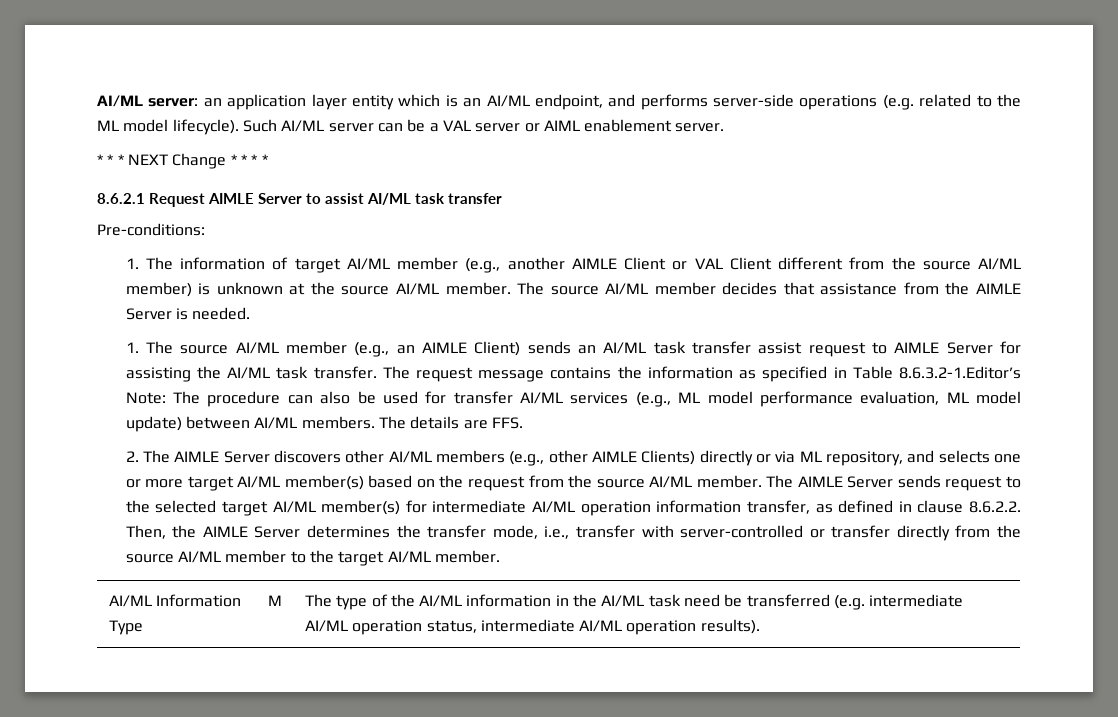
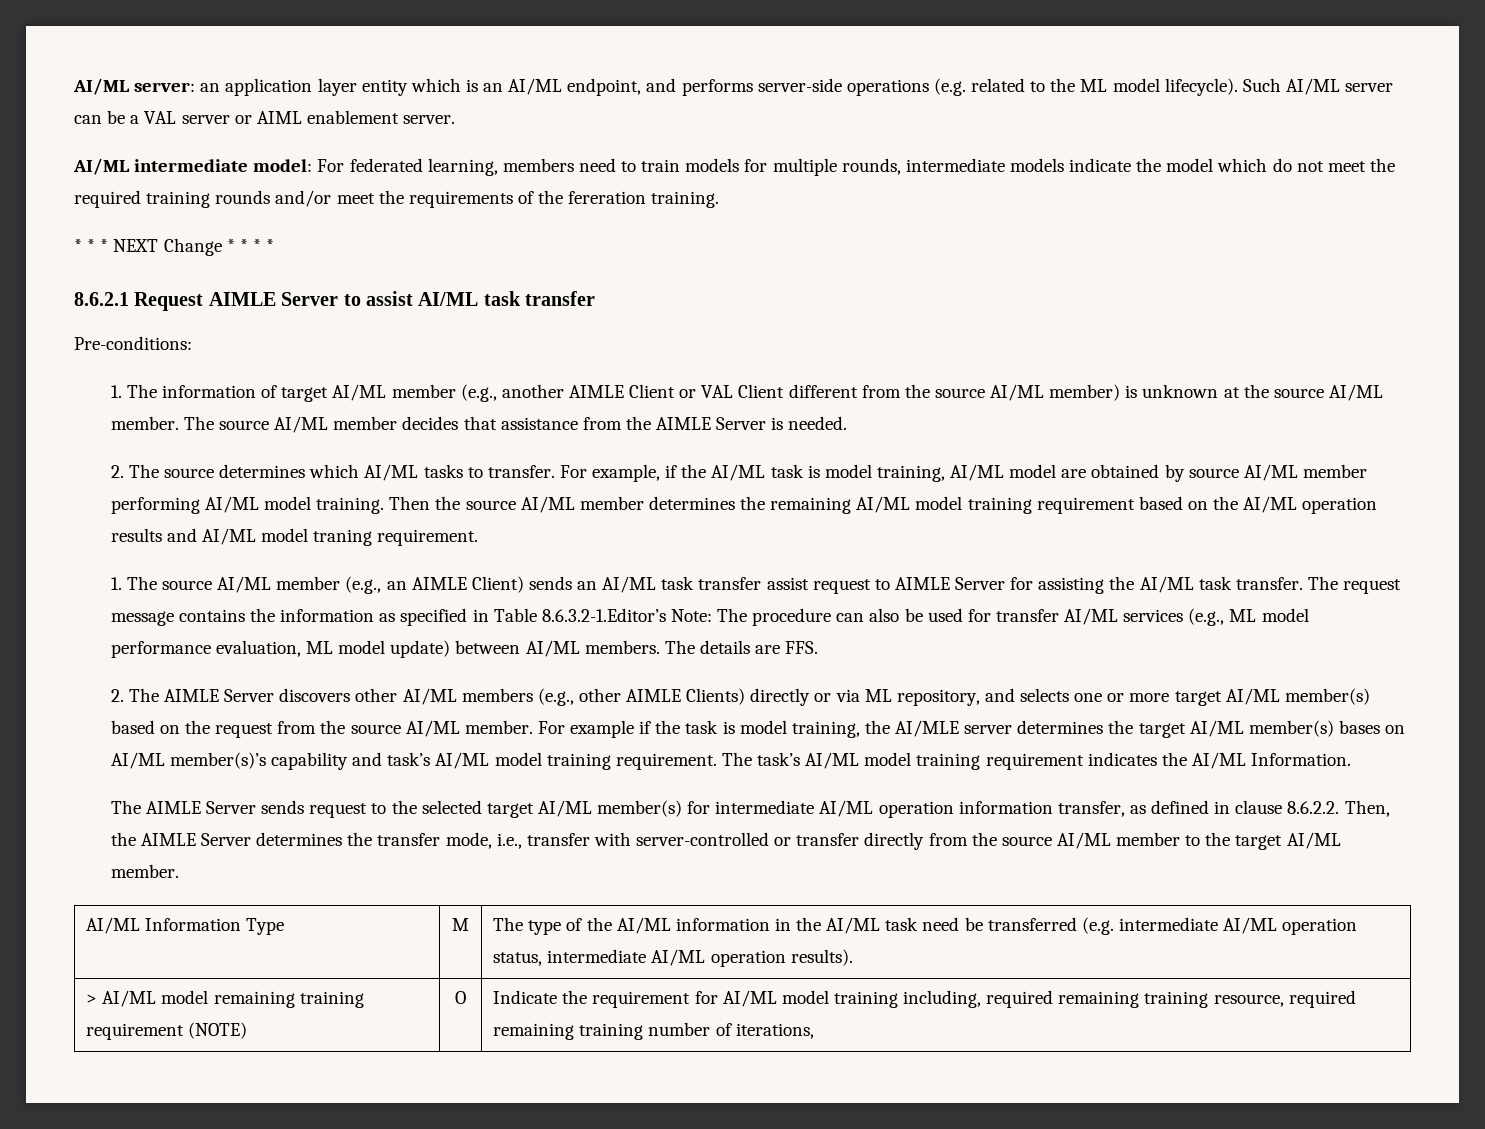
+ AI/ML intermediate model: For federated learning, members need to train models for multiple rounds, intermediate models indicate the model which do not meet the required training rounds and/or meet the requirements of the fereration training.
+ 2. The source determines which AI/ML tasks to transfer. For example, if the AI/ML task is model training, AI/ML model are obtained by source AI/ML member performing AI/ML model training. Then the source AI/ML member determines the remaining AI/ML model training requirement based on the AI/ML operation results and AI/ML model traning requirement.
- 2. The AIMLE Server discovers other AI/ML members (e.g., other AIMLE Clients) directly or via ML repository, and selects one or more target AI/ML member(s) based on the request from the source AI/ML member. The AIMLE Server sends request to the selected target AI/ML member(s) for intermediate AI/ML operation information transfer, as defined in clause 8.6.2.2. Then, the AIMLE Server determines the transfer mode, i.e., transfer with server-controlled or transfer directly from the source AI/ML member to the target AI/ML member.
+ 2. The AIMLE Server discovers other AI/ML members (e.g., other AIMLE Clients) directly or via ML repository, and selects one or more target AI/ML member(s) based on the request from the source AI/ML member. For example if the task is model training, the AI/MLE server determines the target AI/ML member(s) bases on AI/ML member(s)’s capability and task’s AI/ML model training requirement. The task’s AI/ML model training requirement indicates the AI/ML Information.
+ The AIMLE Server sends request to the selected target AI/ML member(s) for intermediate AI/ML operation information transfer, as defined in clause 8.6.2.2. Then, the AIMLE Server determines the transfer mode, i.e., transfer with server-controlled or transfer directly from the source AI/ML member to the target AI/ML member.
+ > AI/ML model remaining training requirement (NOTE) | O | Indicate the requirement for AI/ML model training including, required remaining training resource, required remaining training number of iterations,

